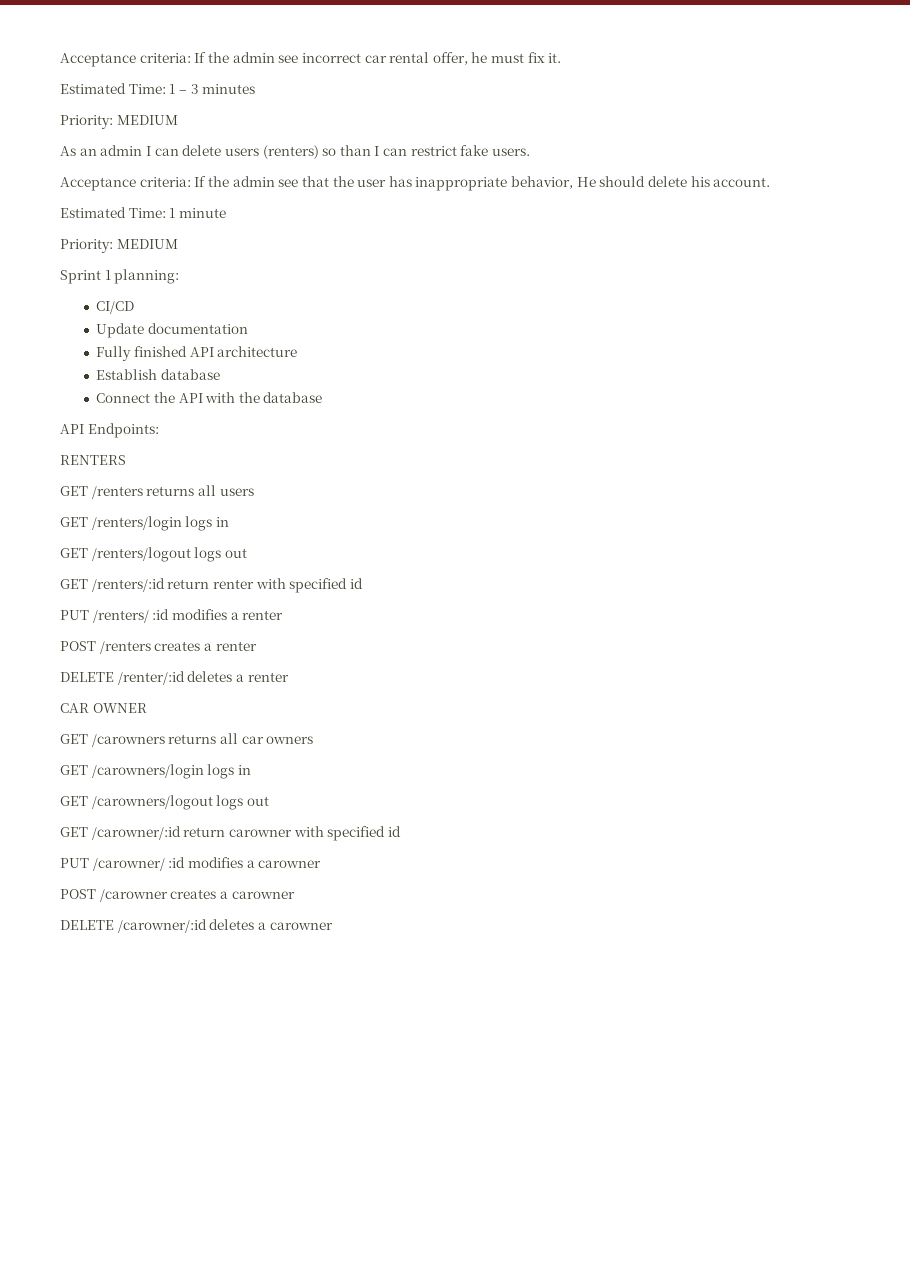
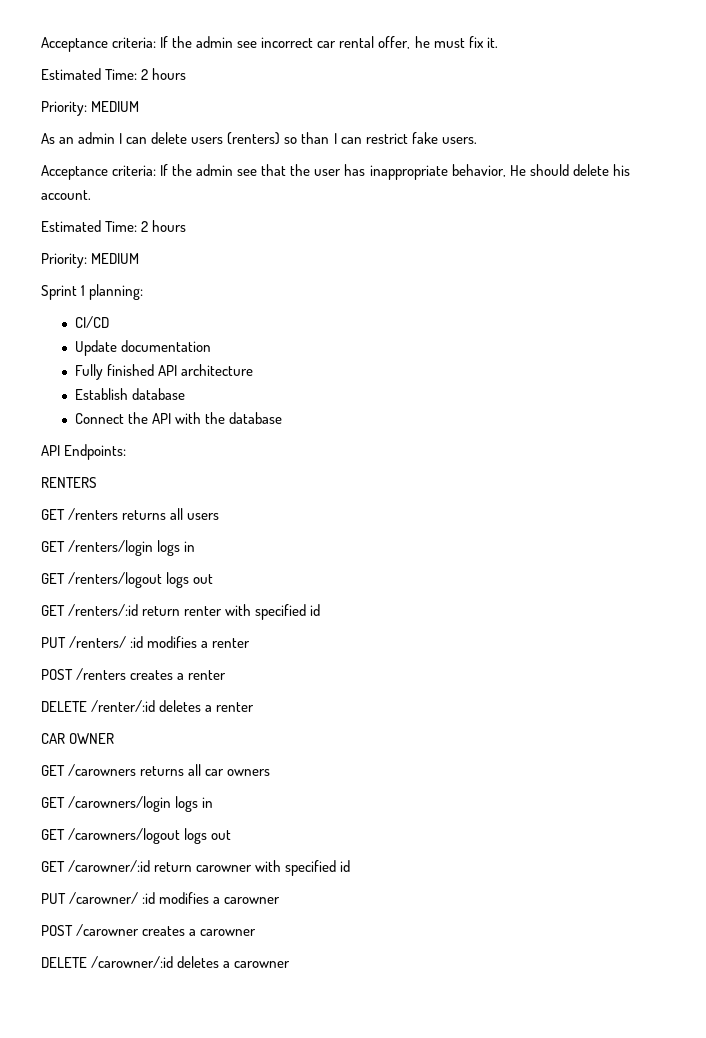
  Acceptance criteria: If the admin see incorrect car rental offer, he must fix it.
- Estimated Time: 1 – 3 minutes
+ Estimated Time: 2 hours
  Acceptance criteria: If the admin see that the user has inappropriate behavior, He should delete his account.
- Estimated Time: 1 minute
+ Estimated Time: 2 hours

